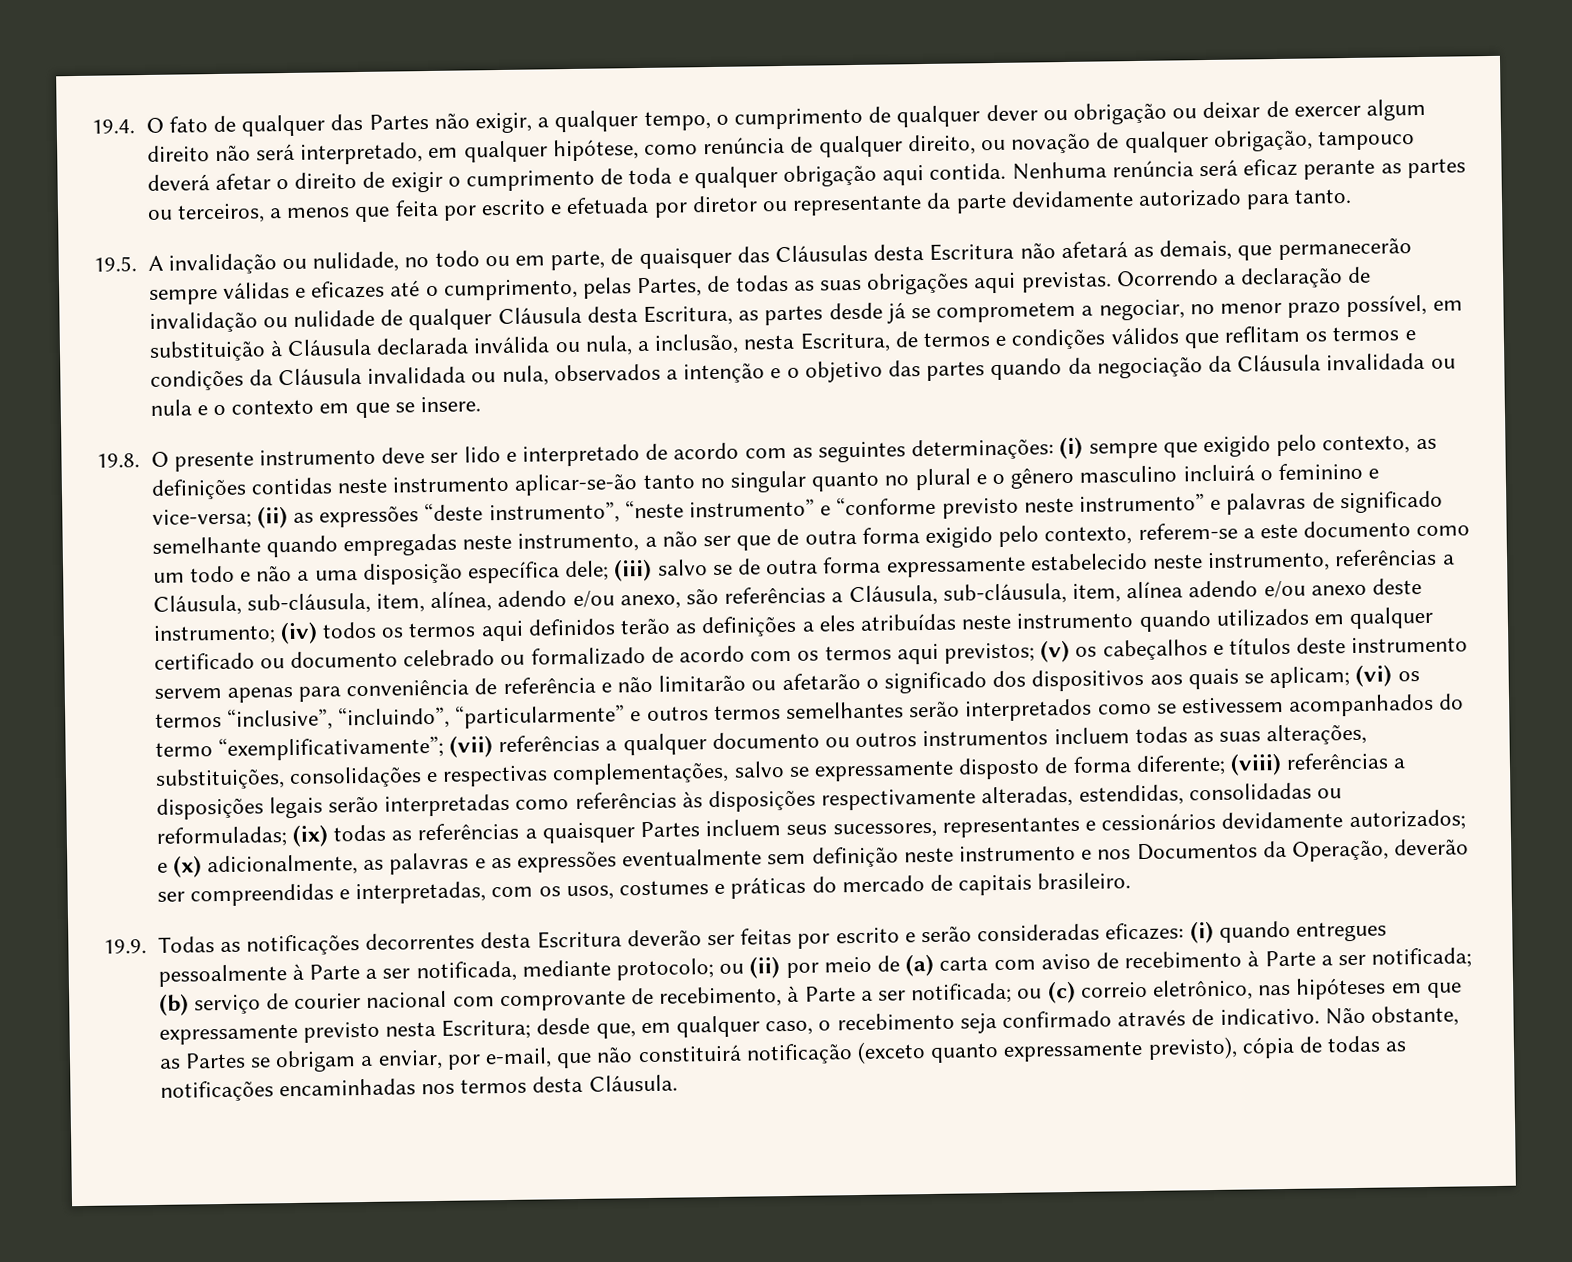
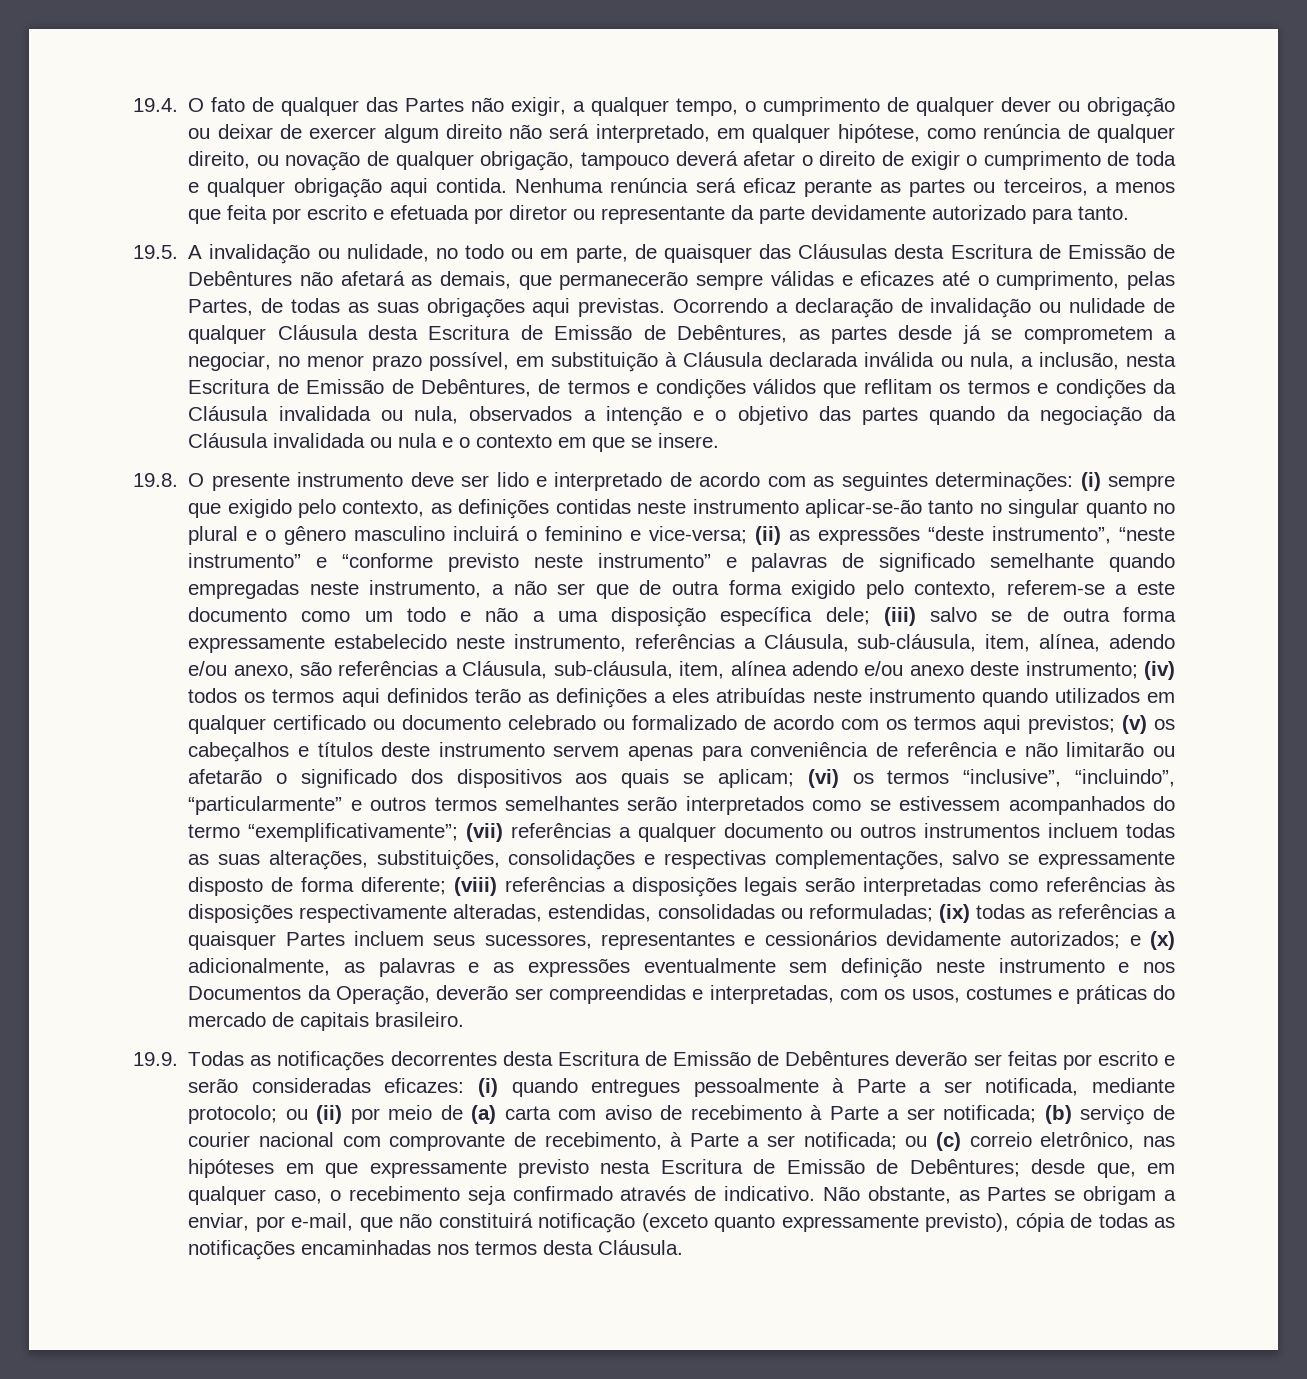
- 19.5. A invalidação ou nulidade, no todo ou em parte, de quaisquer das Cláusulas desta Escritura não afetará as demais, que permanecerão sempre válidas e eficazes até o cumprimento, pelas Partes, de todas as suas obrigações aqui previstas.
+ 19.5. A invalidação ou nulidade, no todo ou em parte, de quaisquer das Cláusulas desta Escritura de Emissão de Debêntures não afetará as demais, que permanecerão sempre válidas e eficazes até o cumprimento, pelas Partes, de todas as suas obrigações aqui previstas.
- Ocorrendo a declaração de invalidação ou nulidade de qualquer Cláusula desta Escritura, as partes desde já se comprometem a negociar, no menor prazo possível, em substituição à Cláusula declarada inválida ou nula, a inclusão, nesta Escritura, de termos e condições válidos que reflitam os termos e condições da Cláusula invalidada ou nula, observados a intenção e o objetivo das partes quando da negociação da Cláusula invalidada ou nula e o contexto em que se insere.
+ Ocorrendo a declaração de invalidação ou nulidade de qualquer Cláusula desta Escritura de Emissão de Debêntures, as partes desde já se comprometem a negociar, no menor prazo possível, em substituição à Cláusula declarada inválida ou nula, a inclusão, nesta Escritura de Emissão de Debêntures, de termos e condições válidos que reflitam os termos e condições da Cláusula invalidada ou nula, observados a intenção e o objetivo das partes quando da negociação da Cláusula invalidada ou nula e o contexto em que se insere.
- 19.9. Todas as notificações decorrentes desta Escritura deverão ser feitas por escrito e serão consideradas eficazes:
+ 19.9. Todas as notificações decorrentes desta Escritura de Emissão de Debêntures deverão ser feitas por escrito e serão consideradas eficazes:
- ou (c) correio eletrônico, nas hipóteses em que expressamente previsto nesta Escritura;
+ ou (c) correio eletrônico, nas hipóteses em que expressamente previsto nesta Escritura de Emissão de Debêntures;

